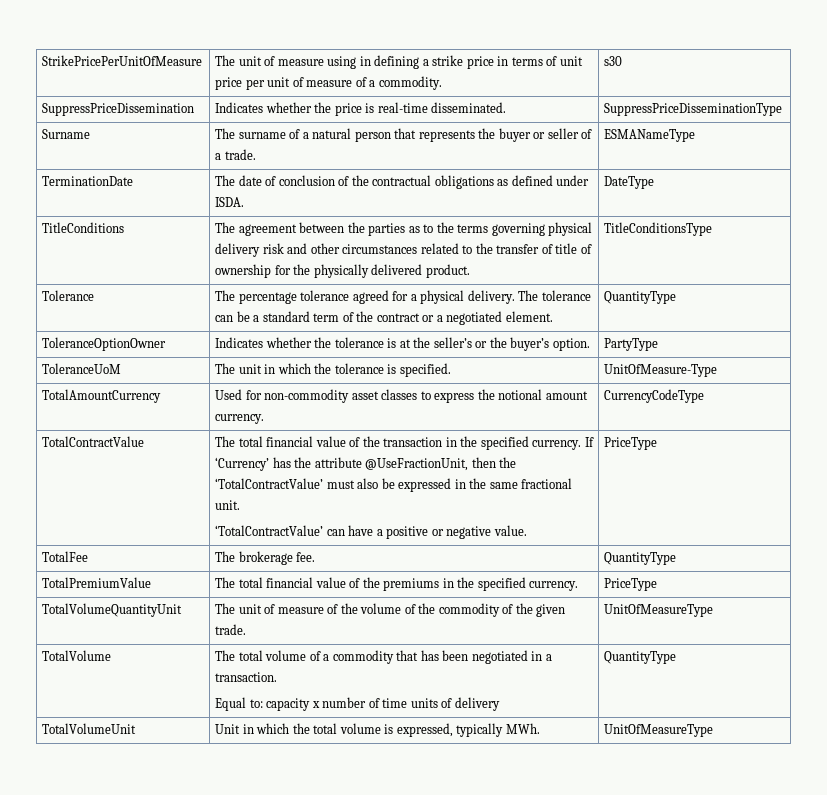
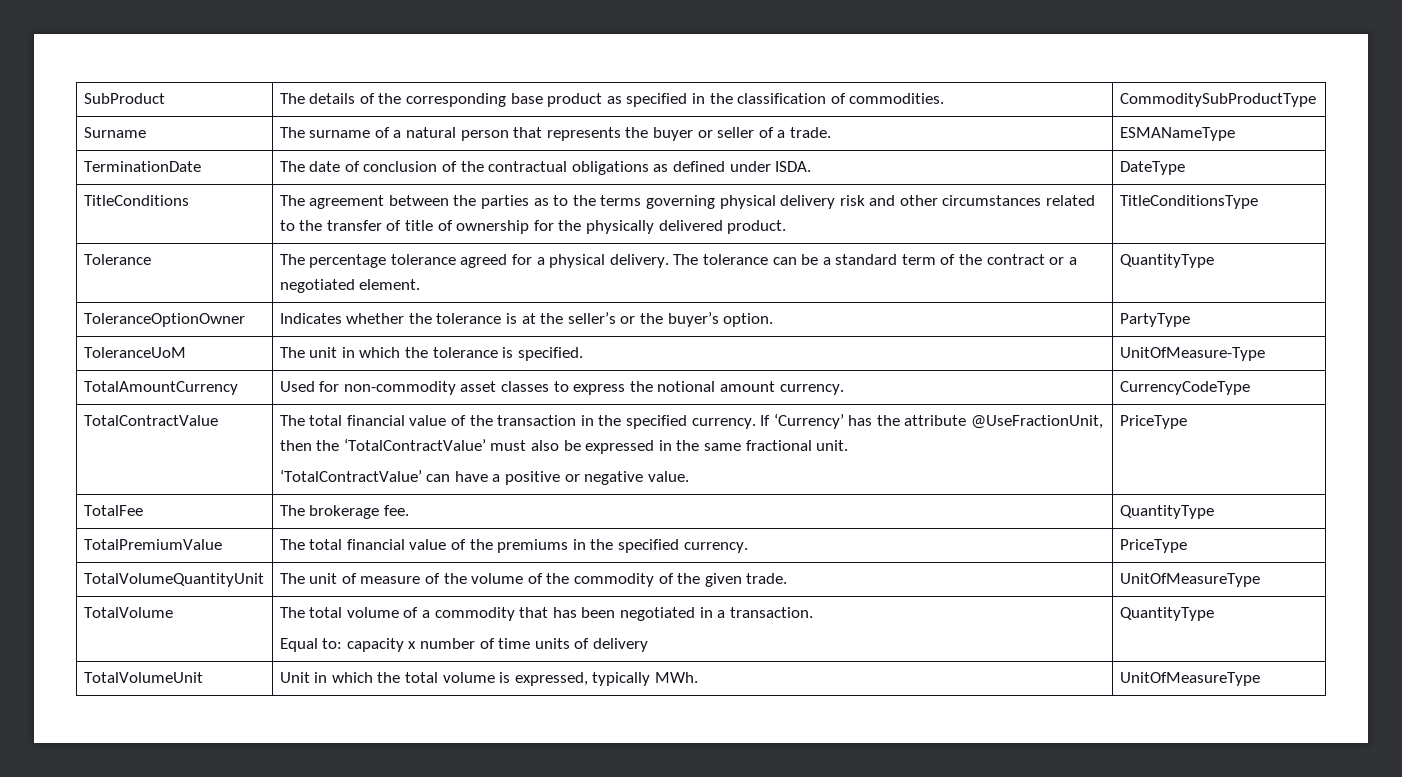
- StrikePricePerUnitOfMeasure | The unit of measure using in defining a strike price in terms of unit price per unit of measure of a commodity. | s30
- SuppressPriceDissemination | Indicates whether the price is real-time disseminated. | SuppressPriceDisseminationType
+ SubProduct | The details of the corresponding base product as specified in the classification of commodities. | CommoditySubProductType

